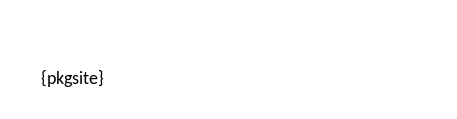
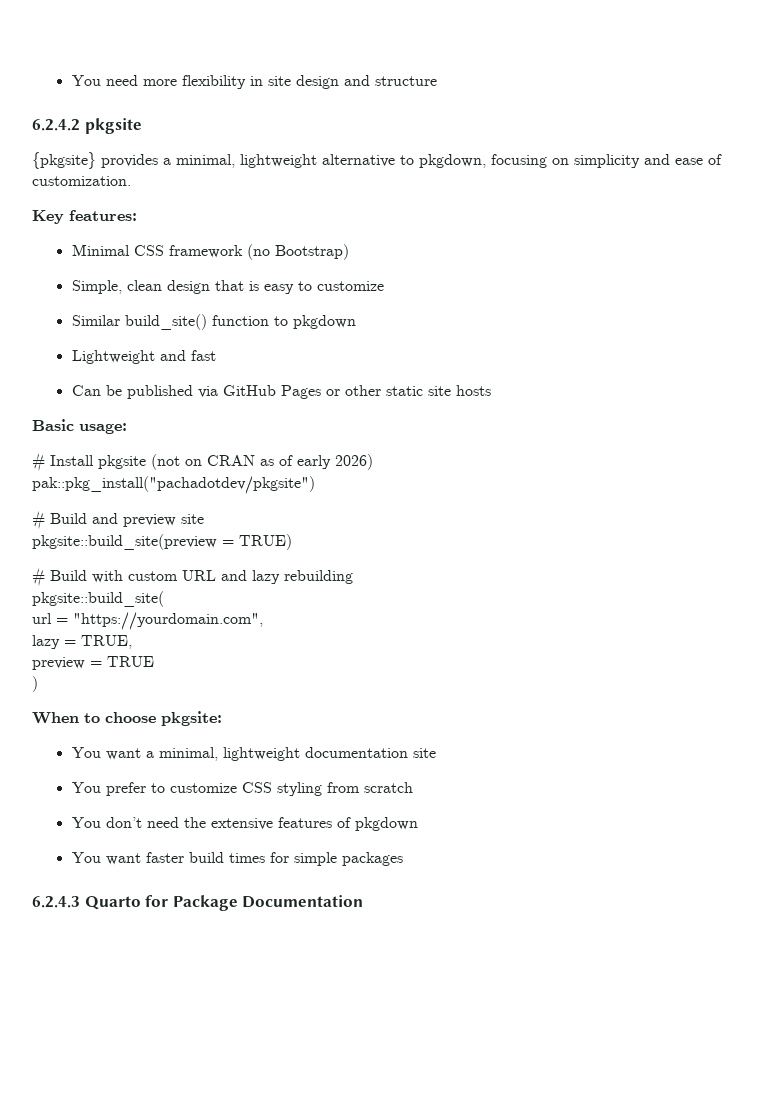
- {pkgsite}
+ You need more flexibility in site design and structure
+ 6.2.4.2 pkgsite
+ {pkgsite} provides a minimal, lightweight alternative to pkgdown, focusing on simplicity and ease of customization.
+ Key features:
+ Minimal CSS framework (no Bootstrap)
+ Simple, clean design that is easy to customize
+ Similar build_site() function to pkgdown
+ Lightweight and fast
+ Can be published via GitHub Pages or other static site hosts
+ Basic usage:
+ # Install pkgsite (not on CRAN as of early 2026)
+ pak::pkg_install("pachadotdev/pkgsite")
+ # Build and preview site
+ pkgsite::build_site(preview = TRUE)
+ # Build with custom URL and lazy rebuilding
+ pkgsite::build_site(
+ url = "https://yourdomain.com",
+ lazy = TRUE,
+ preview = TRUE
+ )
+ When to choose pkgsite:
+ You want a minimal, lightweight documentation site
+ You prefer to customize CSS styling from scratch
+ You don’t need the extensive features of pkgdown
+ You want faster build times for simple packages
+ 6.2.4.3 Quarto for Package Documentation

